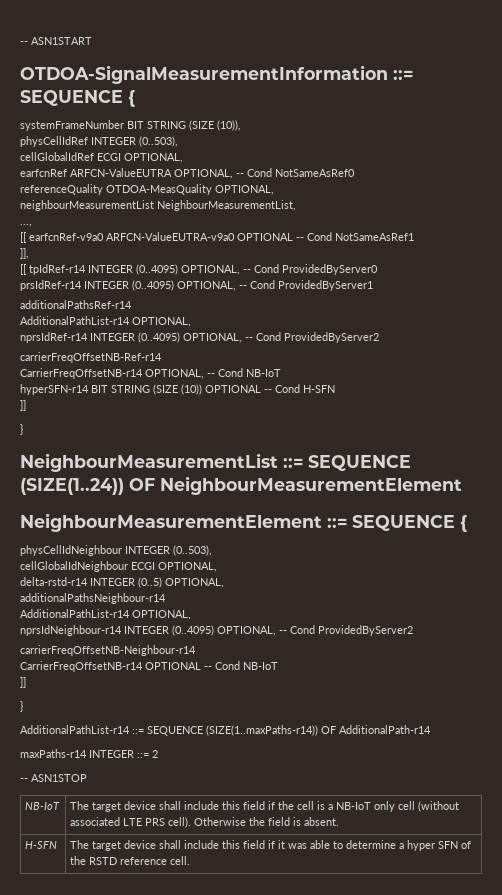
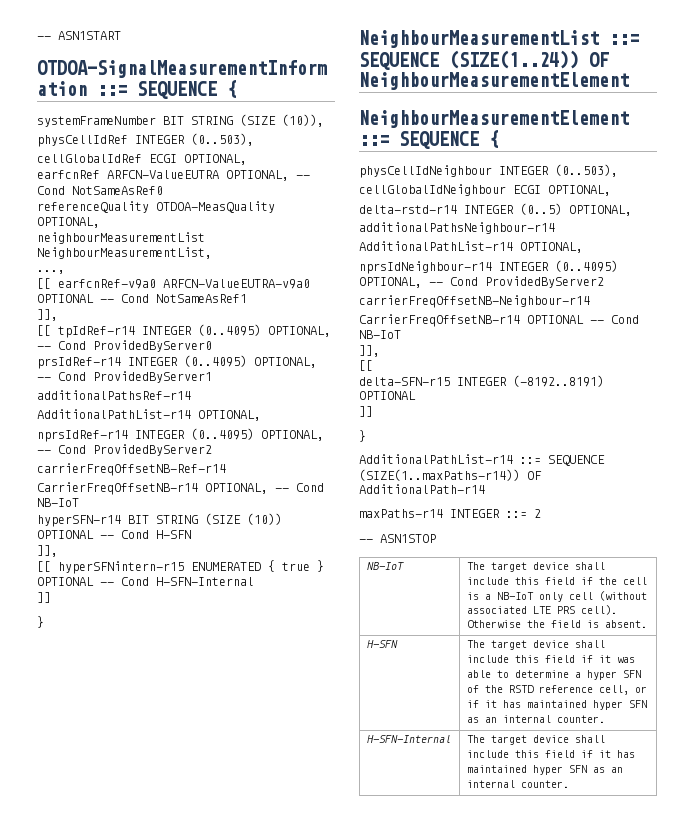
  hyperSFN-r14 BIT STRING (SIZE (10)) OPTIONAL -- Cond H-SFN
+ ]],
+ [[ hyperSFNintern-r15 ENUMERATED { true } OPTIONAL -- Cond H-SFN-Internal
  CarrierFreqOffsetNB-r14 OPTIONAL -- Cond NB-IoT
+ ]],
+ [[
+ delta-SFN-r15 INTEGER (-8192..8191) OPTIONAL
- H-SFN | The target device shall include this field if it was able to determine a hyper SFN of the RSTD reference cell.
+ H-SFN | The target device shall include this field if it was able to determine a hyper SFN of the RSTD reference cell, or if it has maintained hyper SFN as an internal counter.
+ H-SFN-Internal | The target device shall include this field if it has maintained hyper SFN as an internal counter.

